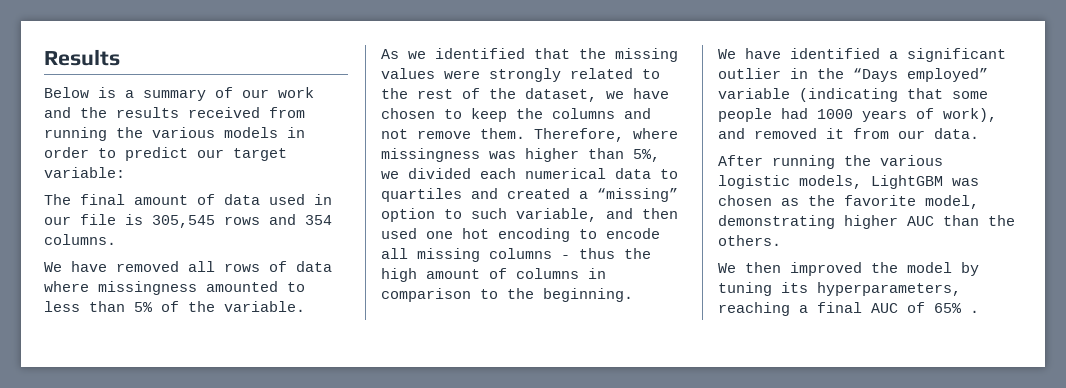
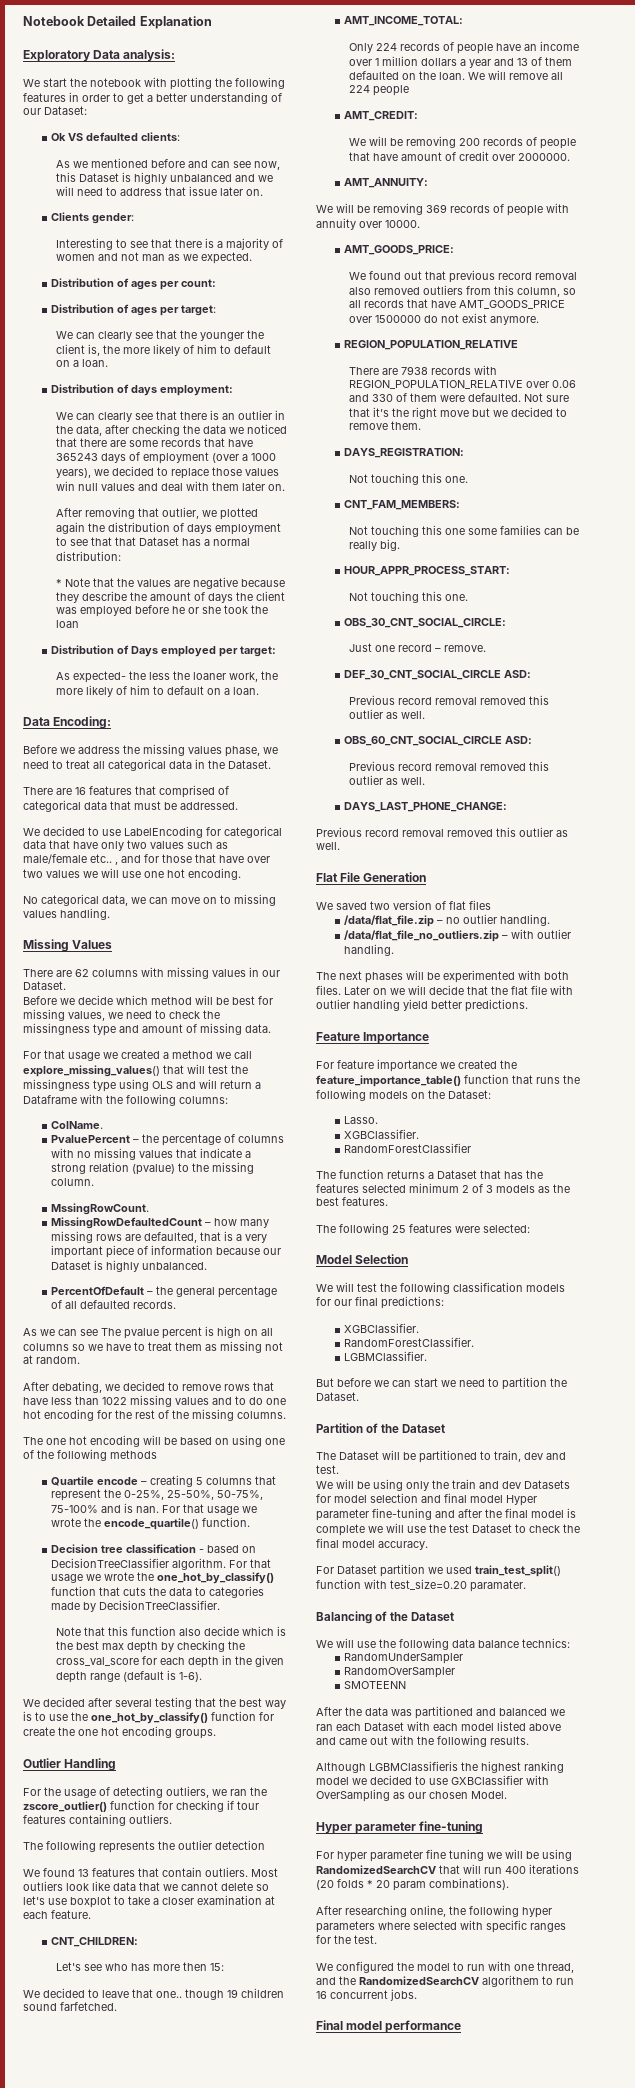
- Results
- Below is a summary of our work and the results received from running the various models in order to predict our target variable:
- The final amount of data used in our file is 305,545 rows and 354 columns.
- We have removed all rows of data where missingness amounted to less than 5% of the variable.
- As we identified that the missing values were strongly related to the rest of the dataset, we have chosen to keep the columns and not remove them. Therefore, where missingness was higher than 5%, we divided each numerical data to quartiles and created a “missing” option to such variable, and then used one hot encoding to encode all missing columns - thus the high amount of columns in comparison to the beginning.
- We have identified a significant outlier in the “Days employed” variable (indicating that some people had 1000 years of work), and removed it from our data.
- After running the various logistic models, LightGBM was chosen as the favorite model, demonstrating higher AUC than the others.
- We then improved the model by tuning its hyperparameters, reaching a final AUC of 65% .
+ Notebook Detailed Explanation
+ Exploratory Data analysis:
+ We start the notebook with plotting the following features in order to get a better understanding of our Dataset:
+ Ok VS defaulted clients:
+ As we mentioned before and can see now, this Dataset is highly unbalanced and we will need to address that issue later on.
+ Clients gender:
+ Interesting to see that there is a majority of women and not man as we expected.
+ Distribution of ages per count:
+ Distribution of ages per target:
+ We can clearly see that the younger the client is, the more likely of him to default on a loan.
+ Distribution of days employment:
+ We can clearly see that there is an outlier in the data, after checking the data we noticed that there are some records that have 365243 days of employment (over a 1000 years), we decided to replace those values win null values and deal with them later on.
+ After removing that outlier, we plotted again the distribution of days employment to see that that Dataset has a normal distribution:
+ * Note that the values are negative because they describe the amount of days the client was employed before he or she took the loan
+ Distribution of Days employed per target:
+ As expected- the less the loaner work, the more likely of him to default on a loan.
+ Data Encoding:
+ Before we address the missing values phase, we need to treat all categorical data in the Dataset.
+ There are 16 features that comprised of categorical data that must be addressed.
+ We decided to use LabelEncoding for categorical data that have only two values such as male/female etc.. , and for those that have over two values we will use one hot encoding.
+ No categorical data, we can move on to missing values handling.
+ Missing Values
+ There are 62 columns with missing values in our Dataset.
+ Before we decide which method will be best for missing values, we need to check the missingness type and amount of missing data.
+ For that usage we created a method we call explore_missing_values() that will test the missingness type using OLS and will return a Dataframe with the following columns:
+ ColName.
+ PvaluePercent – the percentage of columns with no missing values that indicate a strong relation (pvalue) to the missing column.
+ MssingRowCount.
+ MissingRowDefaultedCount – how many missing rows are defaulted, that is a very important piece of information because our Dataset is highly unbalanced.
+ PercentOfDefault – the general percentage of all defaulted records.
+ As we can see The pvalue percent is high on all columns so we have to treat them as missing not at random.
+ After debating, we decided to remove rows that have less than 1022 missing values and to do one hot encoding for the rest of the missing columns.
+ The one hot encoding will be based on using one of the following methods
+ Quartile encode – creating 5 columns that represent the 0-25%, 25-50%, 50-75%, 75-100% and is nan. For that usage we wrote the encode_quartile() function.
+ Decision tree classification - based on DecisionTreeClassifier algorithm. For that usage we wrote the one_hot_by_classify() function that cuts the data to categories made by DecisionTreeClassifier.
+ Note that this function also decide which is the best max depth by checking the cross_val_score for each depth in the given depth range (default is 1-6).
+ We decided after several testing that the best way is to use the one_hot_by_classify() function for create the one hot encoding groups.
+ Outlier Handling
+ For the usage of detecting outliers, we ran the zscore_outlier() function for checking if tour features containing outliers.
+ The following represents the outlier detection
+ We found 13 features that contain outliers. Most outliers look like data that we cannot delete so let's use boxplot to take a closer examination at each feature.
+ CNT_CHILDREN:
+ Let's see who has more then 15:
+ We decided to leave that one.. though 19 children sound farfetched.
+ AMT_INCOME_TOTAL:
+ Only 224 records of people have an income over 1 million dollars a year and 13 of them defaulted on the loan. We will remove all 224 people
+ AMT_CREDIT:
+ We will be removing 200 records of people that have amount of credit over 2000000.
+ AMT_ANNUITY:
+ We will be removing 369 records of people with annuity over 10000.
+ AMT_GOODS_PRICE:
+ We found out that previous record removal also removed outliers from this column, so all records that have AMT_GOODS_PRICE over 1500000 do not exist anymore.
+ REGION_POPULATION_RELATIVE
+ There are 7938 records with REGION_POPULATION_RELATIVE over 0.06 and 330 of them were defaulted. Not sure that it’s the right move but we decided to remove them.
+ DAYS_REGISTRATION:
+ Not touching this one.
+ CNT_FAM_MEMBERS:
+ Not touching this one some families can be really big.
+ HOUR_APPR_PROCESS_START:
+ Not touching this one.
+ OBS_30_CNT_SOCIAL_CIRCLE:
+ Just one record – remove.
+ DEF_30_CNT_SOCIAL_CIRCLE ASD:
+ Previous record removal removed this outlier as well.
+ OBS_60_CNT_SOCIAL_CIRCLE ASD:
+ Previous record removal removed this outlier as well.
+ DAYS_LAST_PHONE_CHANGE:
+ Previous record removal removed this outlier as well.
+ Flat File Generation
+ We saved two version of flat files
+ /data/flat_file.zip – no outlier handling.
+ /data/flat_file_no_outliers.zip – with outlier handling.
+ The next phases will be experimented with both files. Later on we will decide that the flat file with outlier handling yield better predictions.
+ Feature Importance
+ For feature importance we created the feature_importance_table() function that runs the following models on the Dataset:
+ Lasso.
+ XGBClassifier.
+ RandomForestClassifier
+ The function returns a Dataset that has the features selected minimum 2 of 3 models as the best features.
+ The following 25 features were selected:
+ Model Selection
+ We will test the following classification models for our final predictions:
+ XGBClassifier.
+ RandomForestClassifier.
+ LGBMClassifier.
+ But before we can start we need to partition the Dataset.
+ Partition of the Dataset
+ The Dataset will be partitioned to train, dev and test.
+ We will be using only the train and dev Datasets for model selection and final model Hyper parameter fine-tuning and after the final model is complete we will use the test Dataset to check the final model accuracy.
+ For Dataset partition we used train_test_split() function with test_size=0.20 paramater.
+ Balancing of the Dataset
+ We will use the following data balance technics:
+ RandomUnderSampler
+ RandomOverSampler
+ SMOTEENN
+ After the data was partitioned and balanced we ran each Dataset with each model listed above and came out with the following results.
+ Although LGBMClassifieris the highest ranking model we decided to use GXBClassifier with OverSampling as our chosen Model.
+ Hyper parameter fine-tuning
+ For hyper parameter fine tuning we will be using RandomizedSearchCV that will run 400 iterations (20 folds * 20 param combinations).
+ After researching online, the following hyper parameters where selected with specific ranges for the test.
+ We configured the model to run with one thread, and the RandomizedSearchCV algorithem to run 16 concurrent jobs.
+ Final model performance

